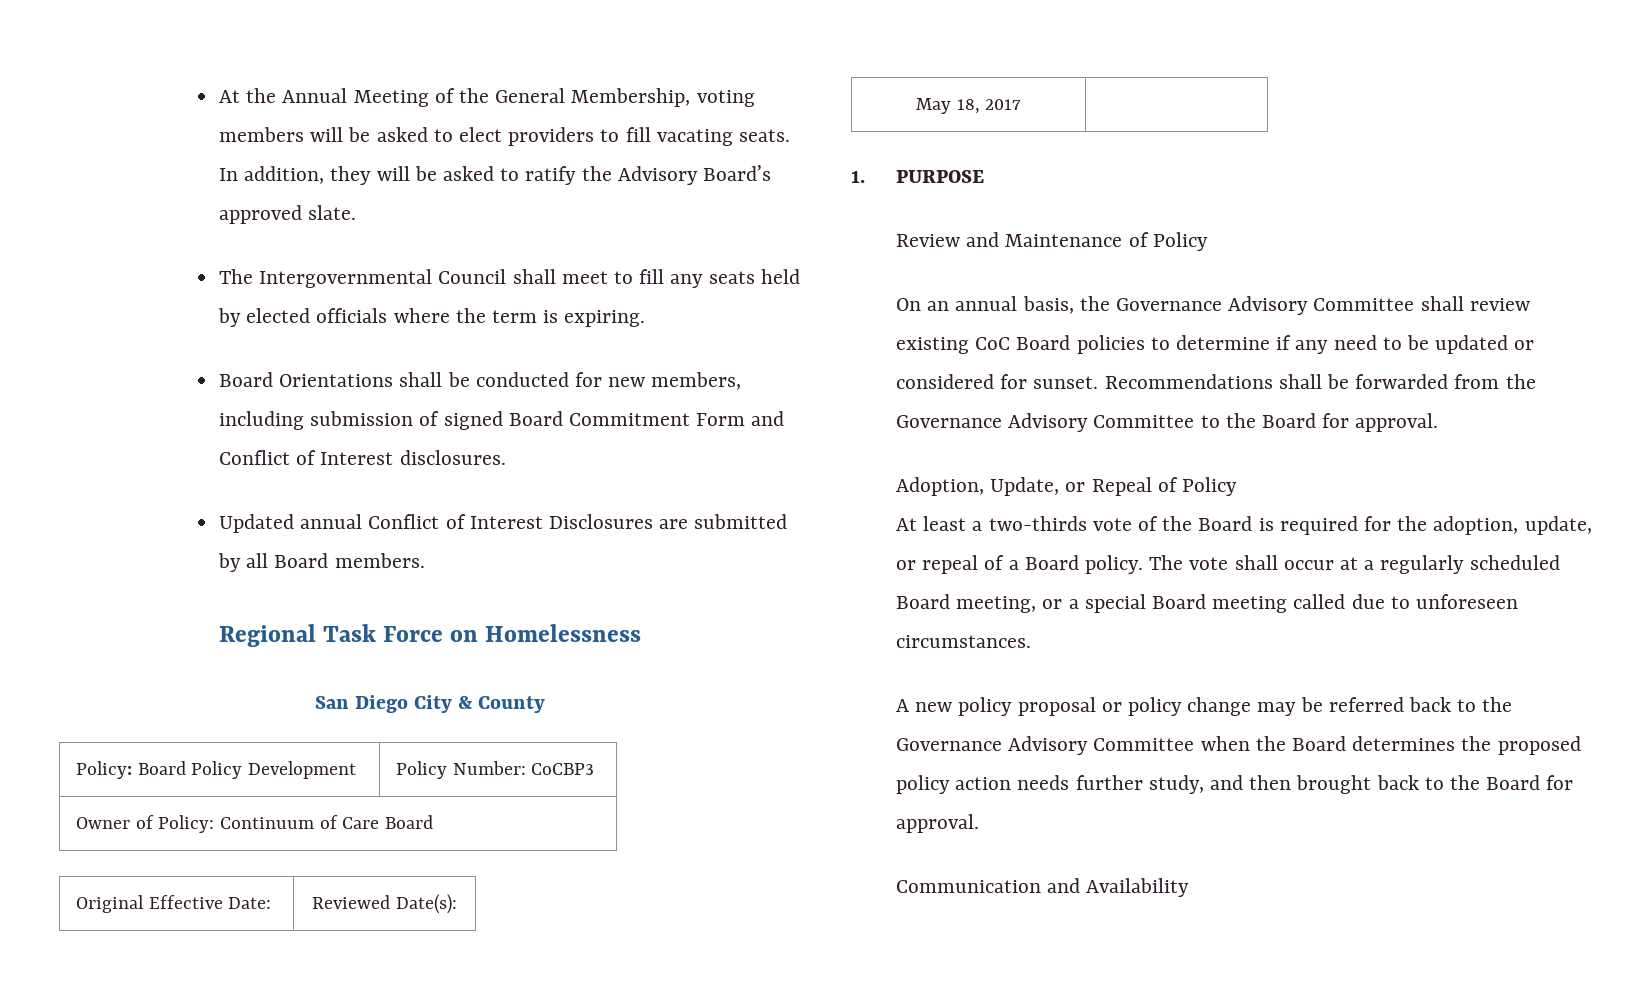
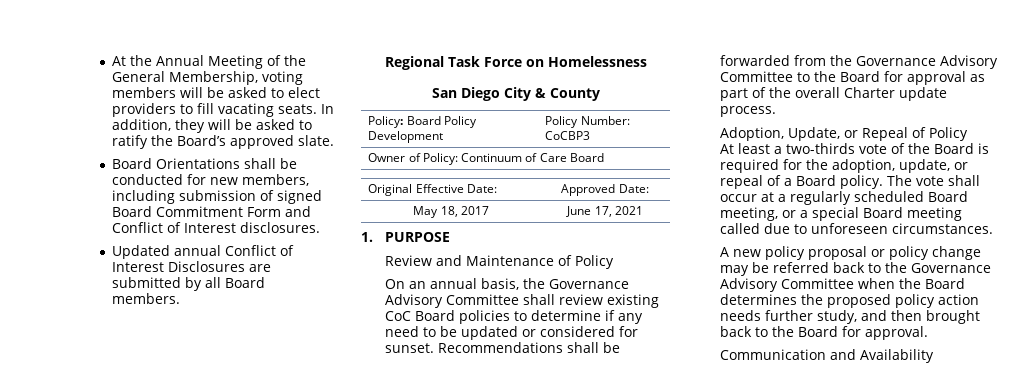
- In addition, they will be asked to ratify the Advisory Board’s approved slate.
+ In addition, they will be asked to ratify the Board’s approved slate.
- The Intergovernmental Council shall meet to fill any seats held by elected officials where the term is expiring.
- Original Effective Date: | Reviewed Date(s):
+ Original Effective Date: | Approved Date:
- May 18, 2017 |
+ May 18, 2017 | June 17, 2021
- Recommendations shall be forwarded from the Governance Advisory Committee to the Board for approval.
+ Recommendations shall be forwarded from the Governance Advisory Committee to the Board for approval as part of the overall Charter update process.

